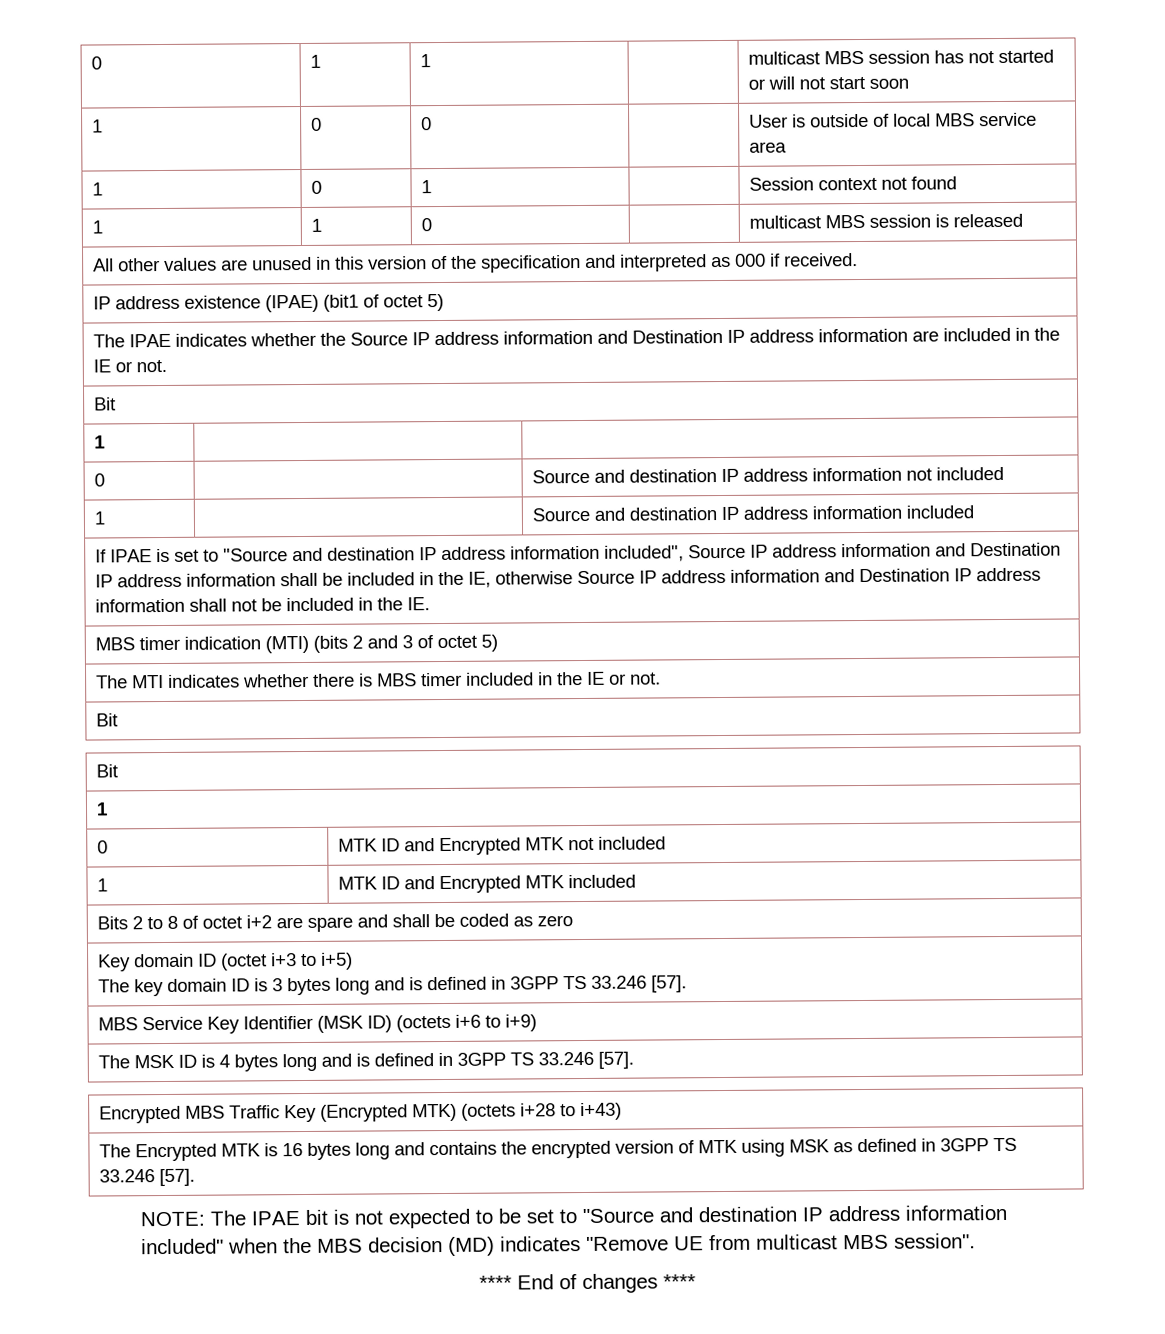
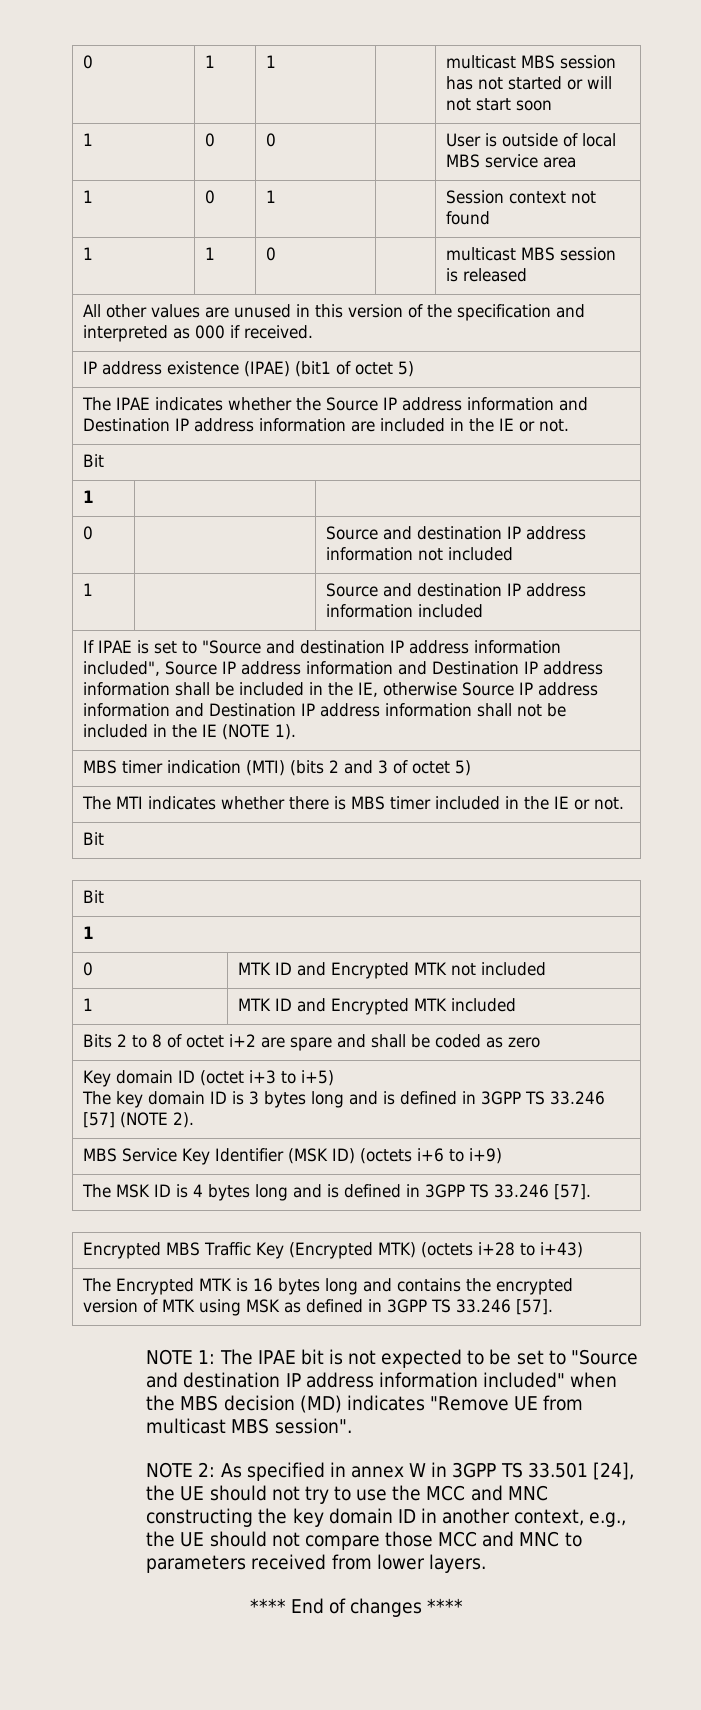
- If IPAE is set to "Source and destination IP address information included", Source IP address information and Destination IP address information shall be included in the IE, otherwise Source IP address information and Destination IP address information shall not be included in the IE.
+ If IPAE is set to "Source and destination IP address information included", Source IP address information and Destination IP address information shall be included in the IE, otherwise Source IP address information and Destination IP address information shall not be included in the IE (NOTE 1).
  Key domain ID (octet i+3 to i+5)
- The key domain ID is 3 bytes long and is defined in 3GPP TS 33.246 [57].
+ The key domain ID is 3 bytes long and is defined in 3GPP TS 33.246 [57] (NOTE 2).
- NOTE: The IPAE bit is not expected to be set to "Source and destination IP address information included" when the MBS decision (MD) indicates "Remove UE from multicast MBS session".
+ NOTE 1: The IPAE bit is not expected to be set to "Source and destination IP address information included" when the MBS decision (MD) indicates "Remove UE from multicast MBS session".
+ NOTE 2: As specified in annex W in 3GPP TS 33.501 [24], the UE should not try to use the MCC and MNC constructing the key domain ID in another context, e.g., the UE should not compare those MCC and MNC to parameters received from lower layers.

